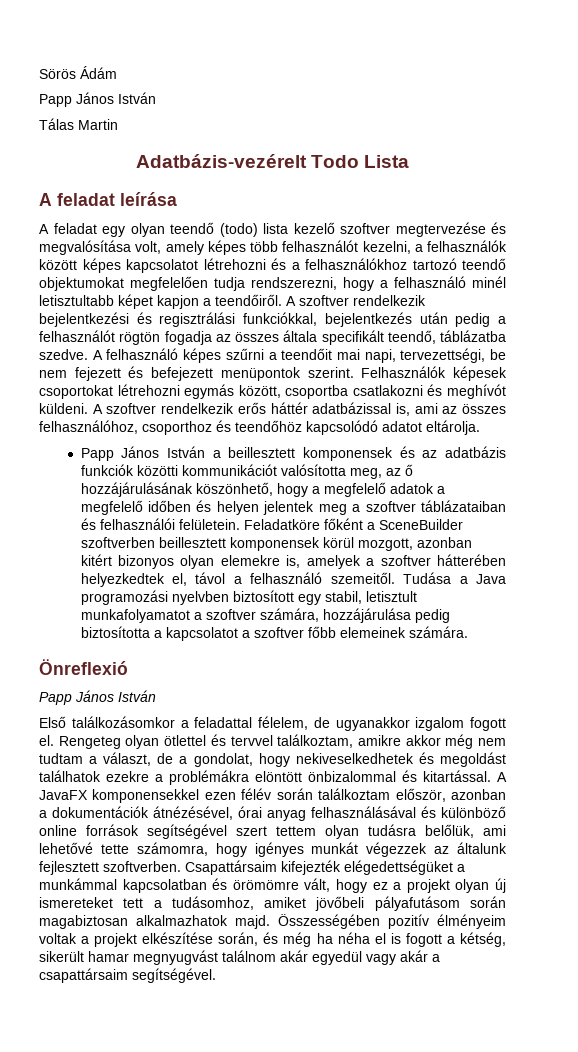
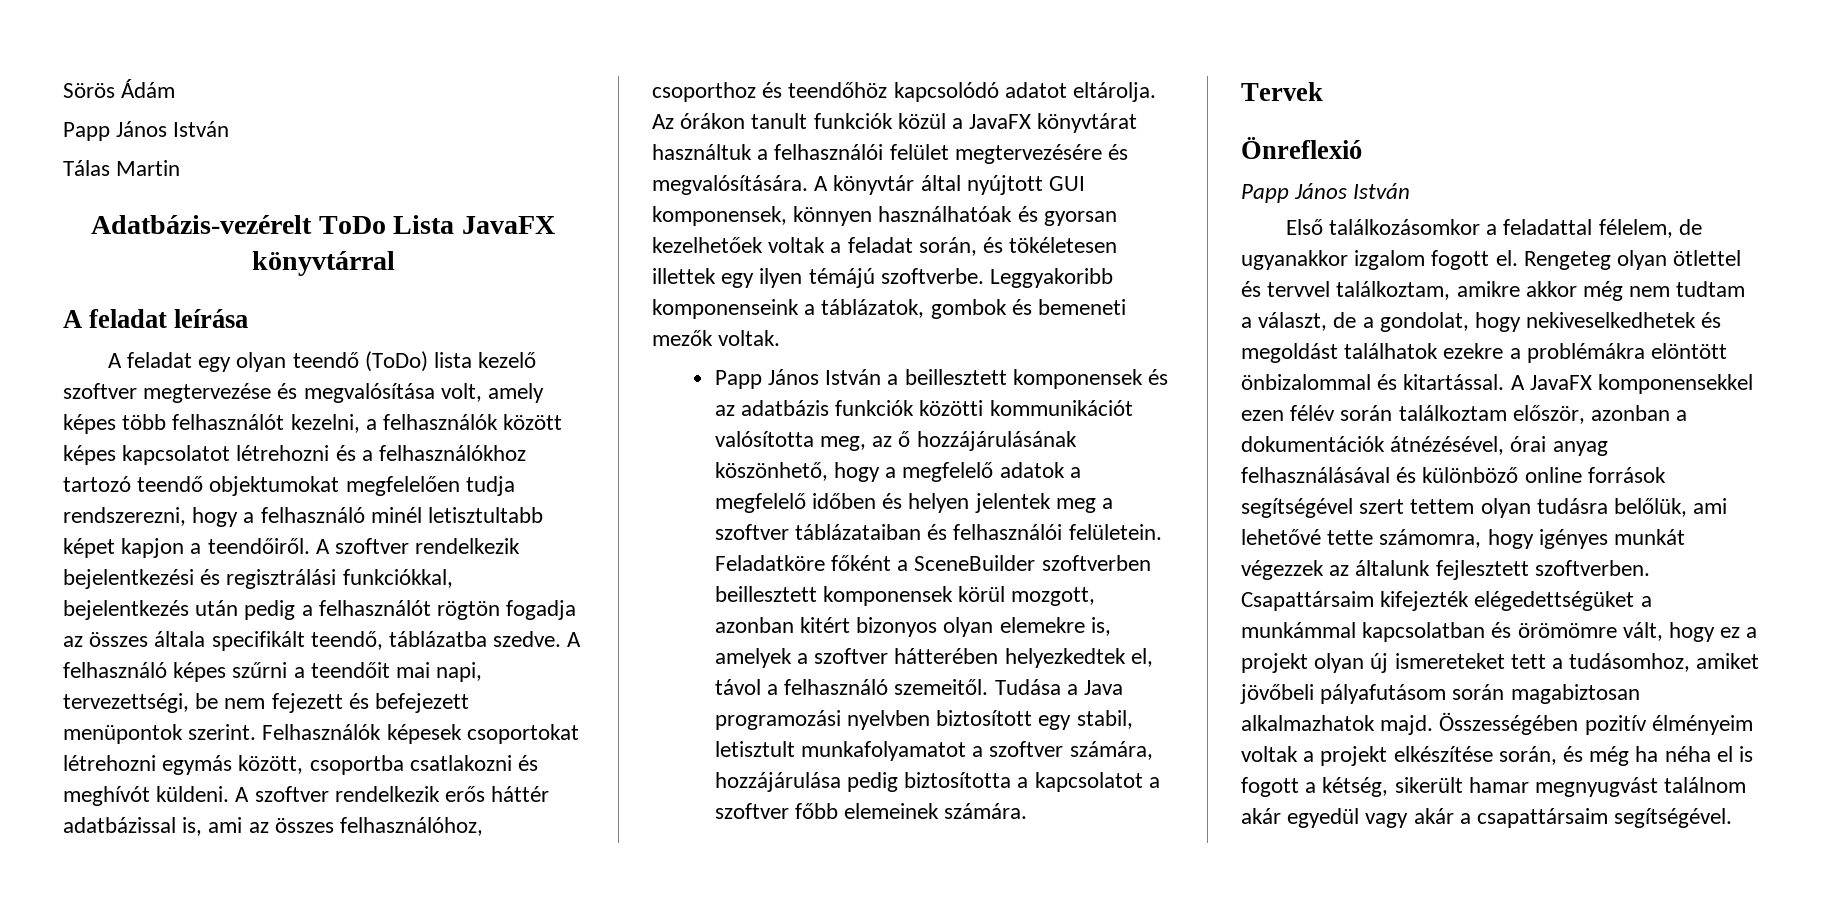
- Adatbázis-vezérelt Todo Lista
+ Adatbázis-vezérelt ToDo Lista JavaFX könyvtárral
- A feladat egy olyan teendő (todo) lista kezelő szoftver megtervezése és megvalósítása volt, amely képes több felhasználót kezelni, a felhasználók között képes kapcsolatot létrehozni és a felhasználókhoz tartozó teendő objektumokat megfelelően tudja rendszerezni, hogy a felhasználó minél letisztultabb képet kapjon a teendőiről.
+ A feladat egy olyan teendő (ToDo) lista kezelő szoftver megtervezése és megvalósítása volt, amely képes több felhasználót kezelni, a felhasználók között képes kapcsolatot létrehozni és a felhasználókhoz tartozó teendő objektumokat megfelelően tudja rendszerezni, hogy a felhasználó minél letisztultabb képet kapjon a teendőiről.
+ Az órákon tanult funkciók közül a JavaFX könyvtárat használtuk a felhasználói felület megtervezésére és megvalósítására. A könyvtár által nyújtott GUI komponensek, könnyen használhatóak és gyorsan kezelhetőek voltak a feladat során, és tökéletesen illettek egy ilyen témájú szoftverbe. Leggyakoribb komponenseink a táblázatok, gombok és bemeneti mezők voltak.
+ Tervek

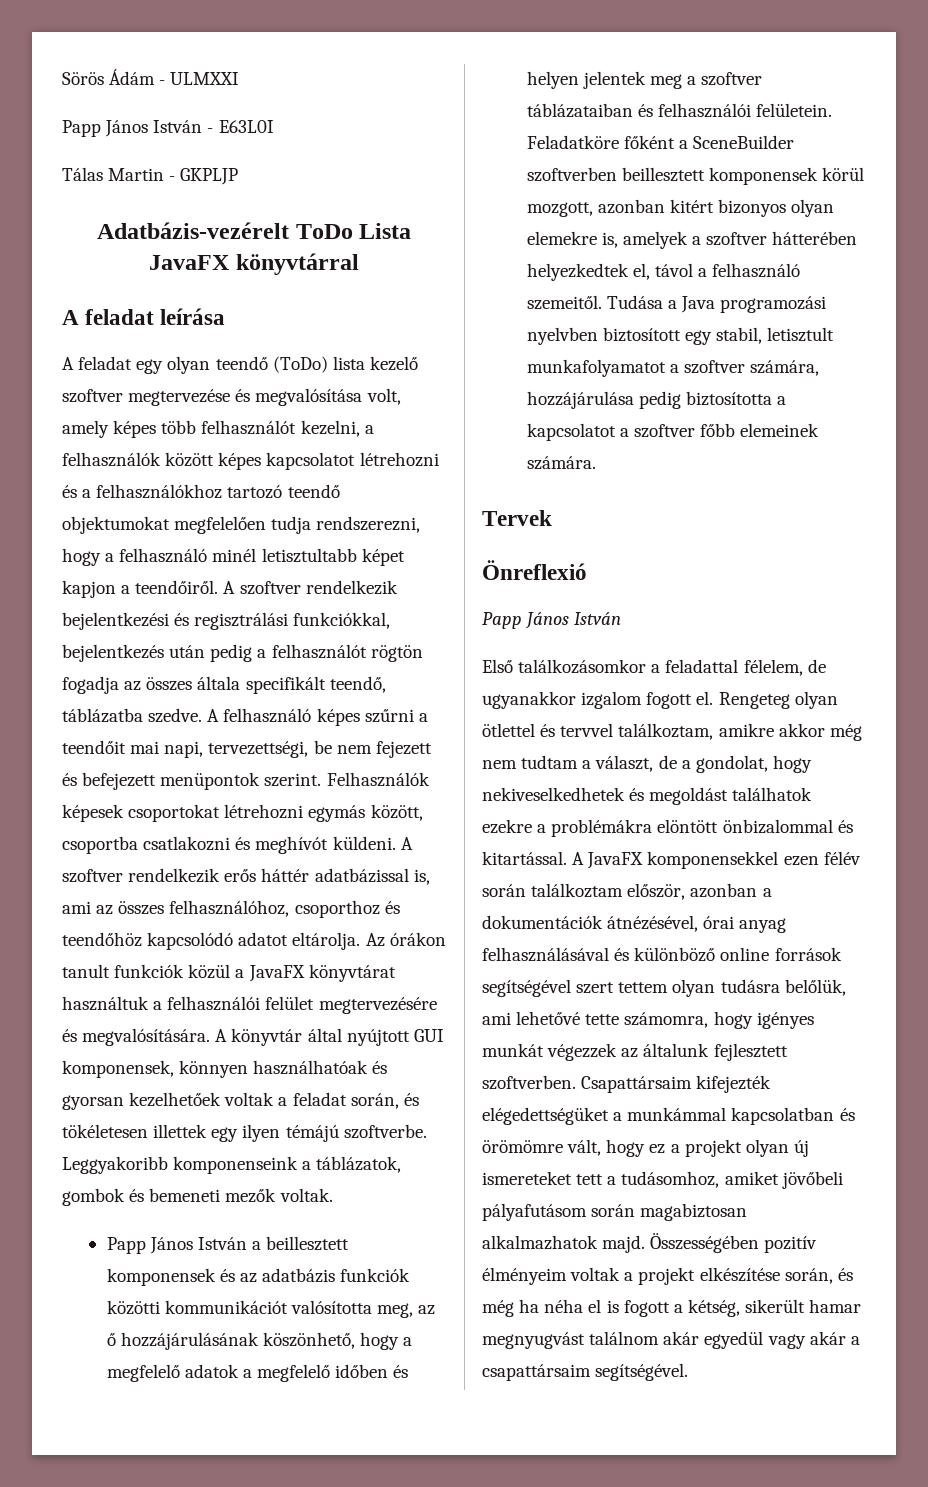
- Sörös Ádám
- Papp János István
+ Sörös Ádám - ULMXXI
+ Papp János István - E63L0I
- Tálas Martin
+ Tálas Martin - GKPLJP

